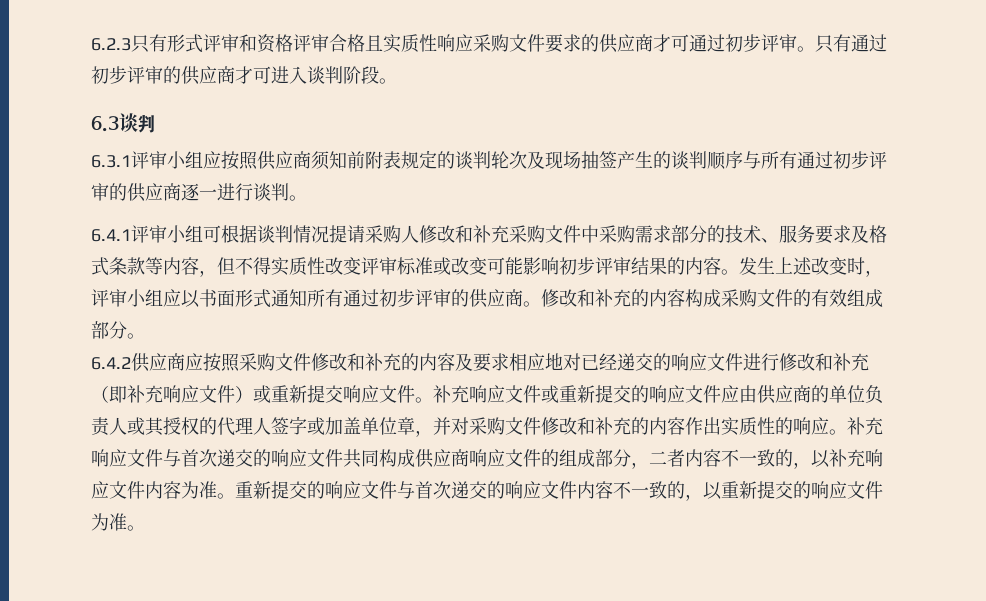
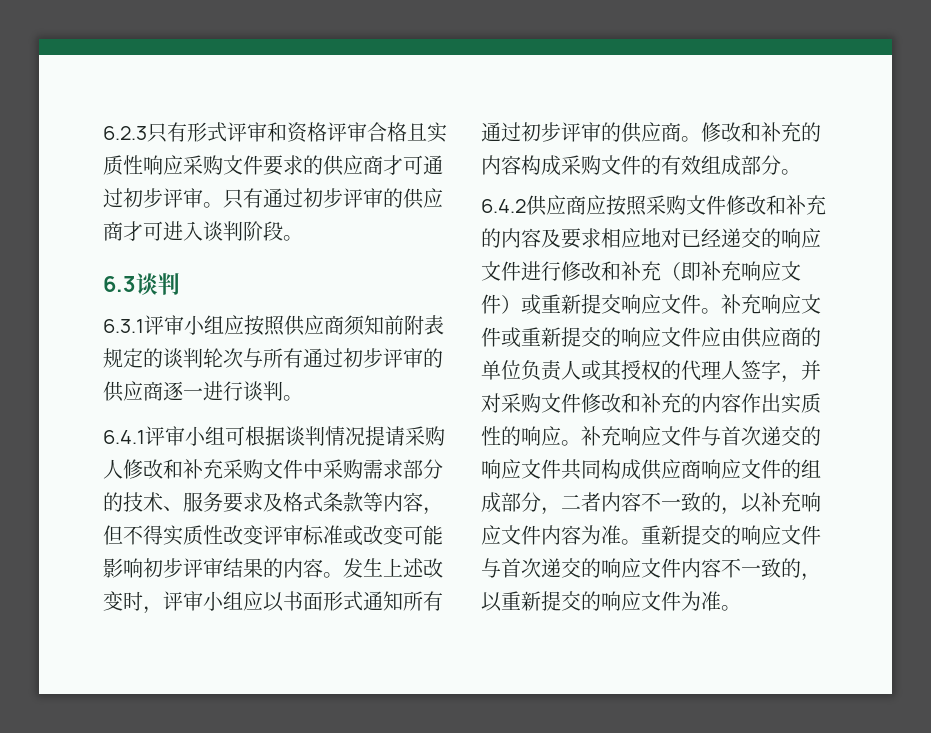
- 6.3.1评审小组应按照供应商须知前附表规定的谈判轮次及现场抽签产生的谈判顺序与所有通过初步评审的供应商逐一进行谈判。
+ 6.3.1评审小组应按照供应商须知前附表规定的谈判轮次与所有通过初步评审的供应商逐一进行谈判。
- 补充响应文件或重新提交的响应文件应由供应商的单位负责人或其授权的代理人签字或加盖单位章，并对采购文件修改和补充的内容作出实质性的响应。
+ 补充响应文件或重新提交的响应文件应由供应商的单位负责人或其授权的代理人签字，并对采购文件修改和补充的内容作出实质性的响应。

